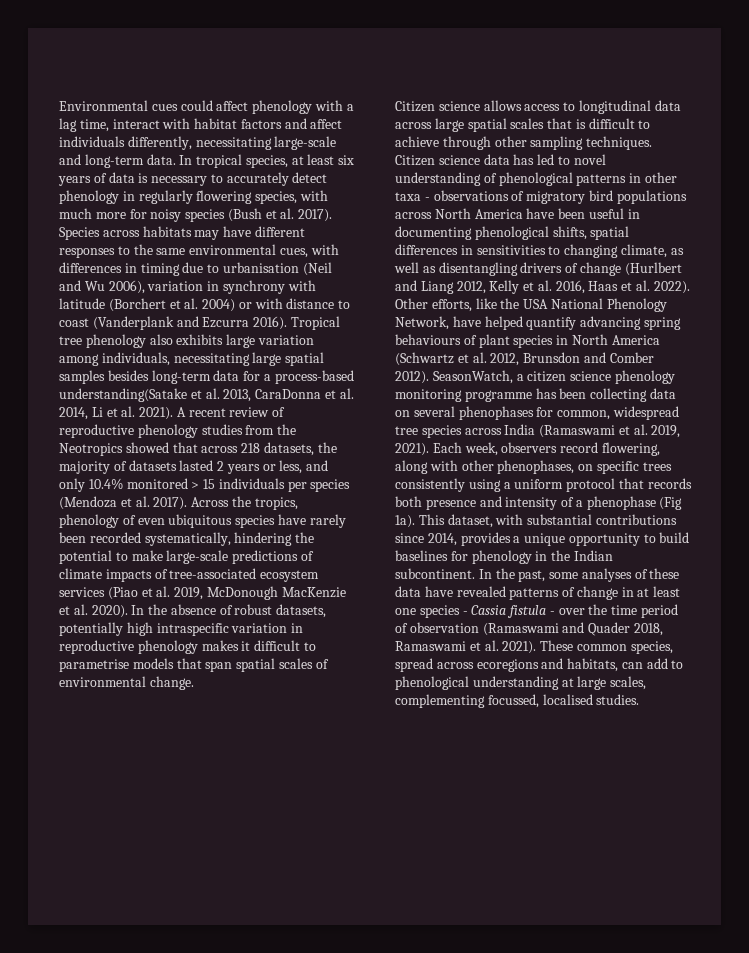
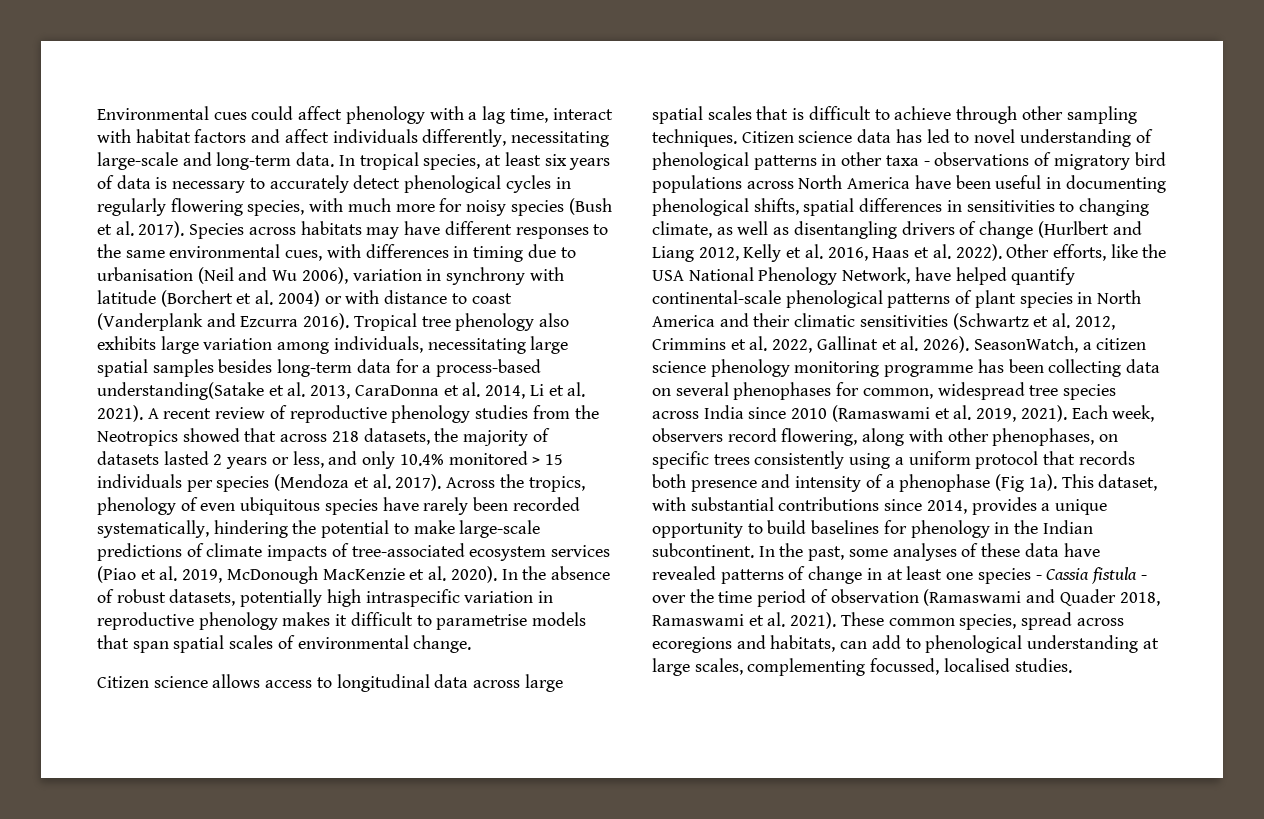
- In tropical species, at least six years of data is necessary to accurately detect phenology in regularly flowering species, with much more for noisy species (Bush et al. 2017).
+ In tropical species, at least six years of data is necessary to accurately detect phenological cycles in regularly flowering species, with much more for noisy species (Bush et al. 2017).
- Other efforts, like the USA National Phenology Network, have helped quantify advancing spring behaviours of plant species in North America (Schwartz et al. 2012, Brunsdon and Comber 2012).
+ Other efforts, like the USA National Phenology Network, have helped quantify continental-scale phenological patterns of plant species in North America and their climatic sensitivities (Schwartz et al. 2012, Crimmins et al. 2022, Gallinat et al. 2026).
- SeasonWatch, a citizen science phenology monitoring programme has been collecting data on several phenophases for common, widespread tree species across India (Ramaswami et al. 2019, 2021).
+ SeasonWatch, a citizen science phenology monitoring programme has been collecting data on several phenophases for common, widespread tree species across India since 2010 (Ramaswami et al. 2019, 2021).

